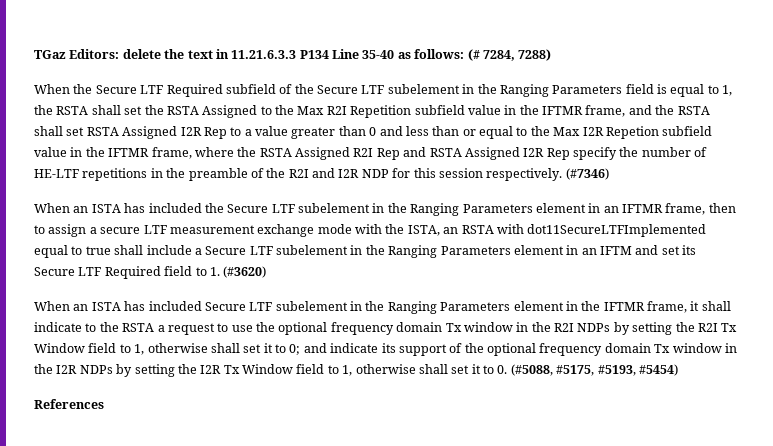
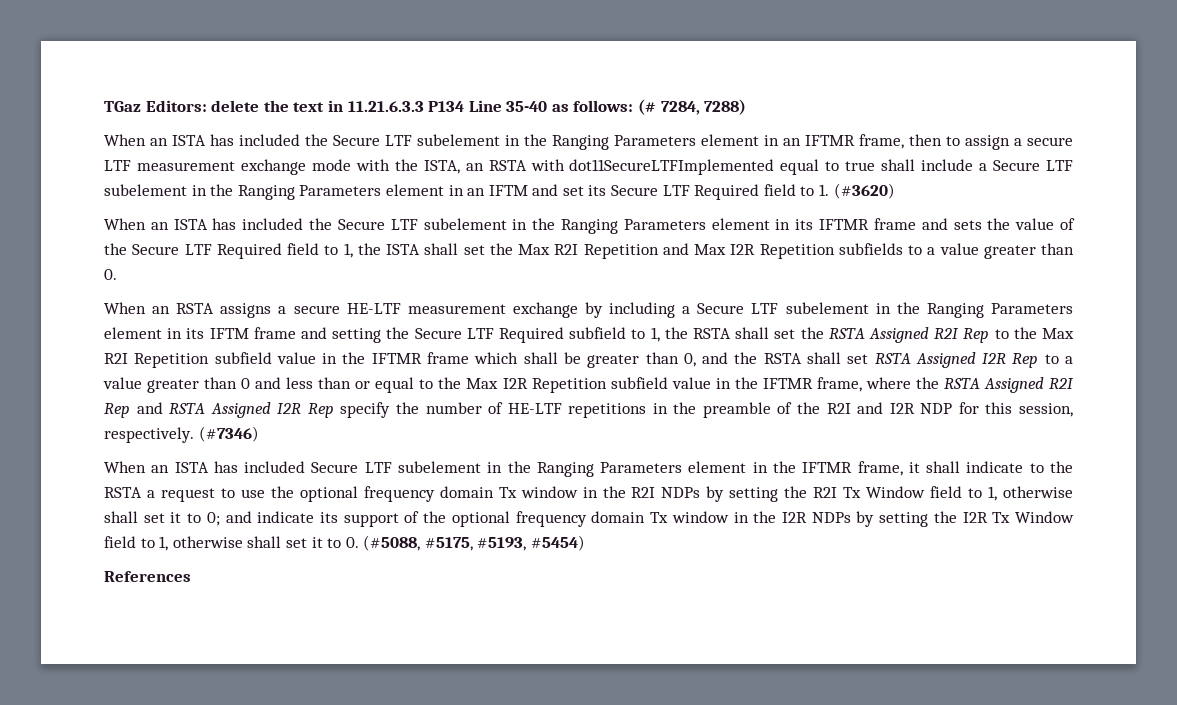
- When the Secure LTF Required subfield of the Secure LTF subelement in the Ranging Parameters field is equal to 1, the RSTA shall set the RSTA Assigned to the Max R2I Repetition subfield value in the IFTMR frame, and the RSTA shall set RSTA Assigned I2R Rep to a value greater than 0 and less than or equal to the Max I2R Repetion subfield value in the IFTMR frame, where the RSTA Assigned R2I Rep and RSTA Assigned I2R Rep specify the number of HE-LTF repetitions in the preamble of the R2I and I2R NDP for this session respectively. (#7346)
+ When an ISTA has included the Secure LTF subelement in the Ranging Parameters element in its IFTMR frame and sets the value of the Secure LTF Required field to 1, the ISTA shall set the Max R2I Repetition and Max I2R Repetition subfields to a value greater than 0.
+ When an RSTA assigns a secure HE-LTF measurement exchange by including a Secure LTF subelement in the Ranging Parameters element in its IFTM frame and setting the Secure LTF Required subfield to 1, the RSTA shall set the RSTA Assigned R2I Rep to the Max R2I Repetition subfield value in the IFTMR frame which shall be greater than 0, and the RSTA shall set RSTA Assigned I2R Rep to a value greater than 0 and less than or equal to the Max I2R Repetition subfield value in the IFTMR frame, where the RSTA Assigned R2I Rep and RSTA Assigned I2R Rep specify the number of HE-LTF repetitions in the preamble of the R2I and I2R NDP for this session, respectively. (#7346)

